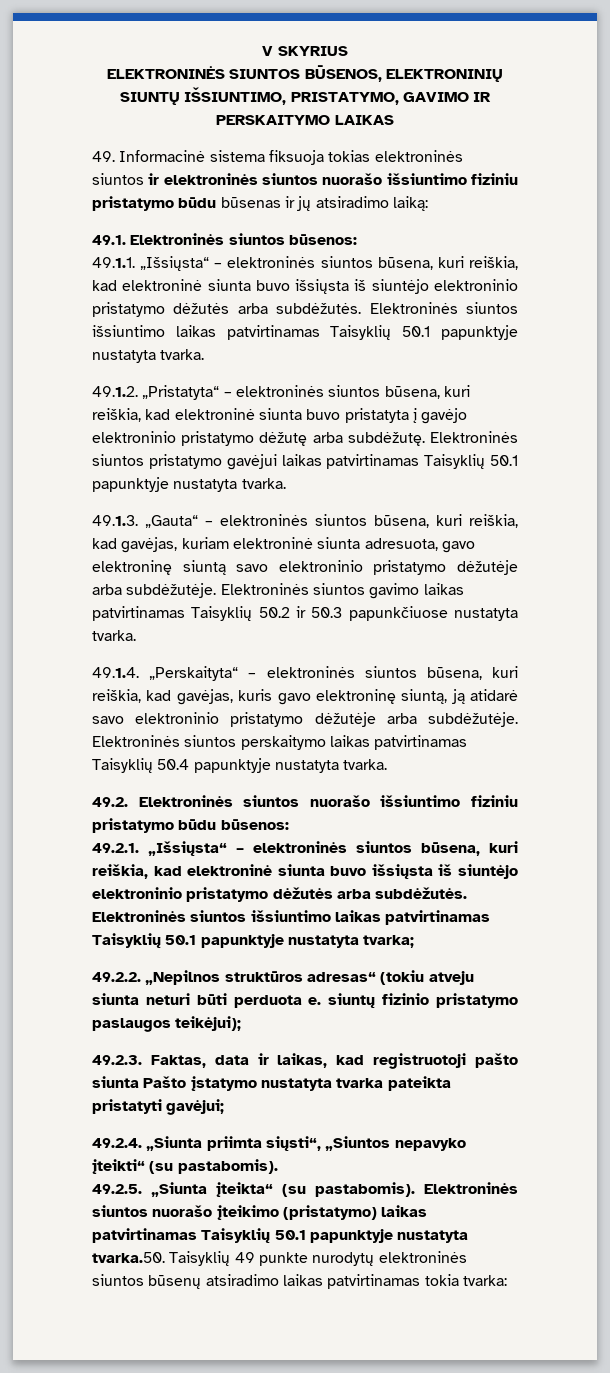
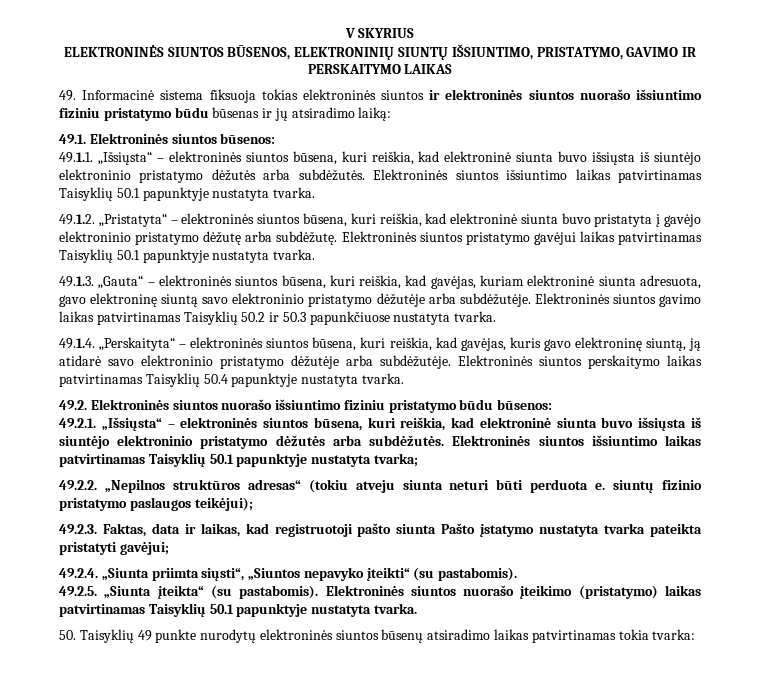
- Elektroninės siuntos nuorašo įteikimo (pristatymo) laikas patvirtinamas Taisyklių 50.1 papunktyje nustatyta tvarka.50. Taisyklių 49 punkte nurodytų elektroninės siuntos būsenų atsiradimo laikas patvirtinamas tokia tvarka:
+ Elektroninės siuntos nuorašo įteikimo (pristatymo) laikas patvirtinamas Taisyklių 50.1 papunktyje nustatyta tvarka.
+ 50. Taisyklių 49 punkte nurodytų elektroninės siuntos būsenų atsiradimo laikas patvirtinamas tokia tvarka:

